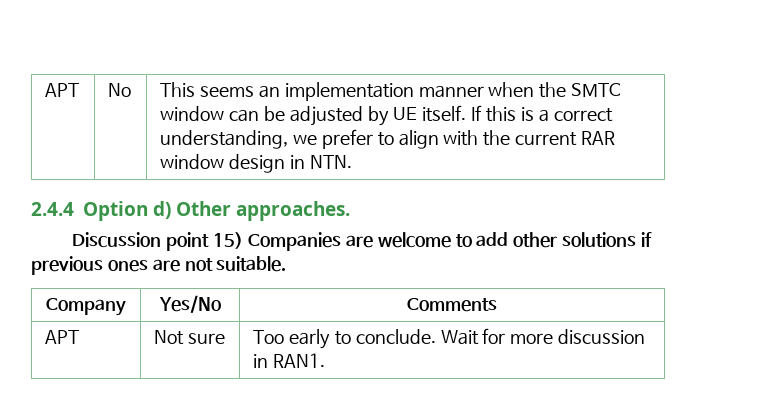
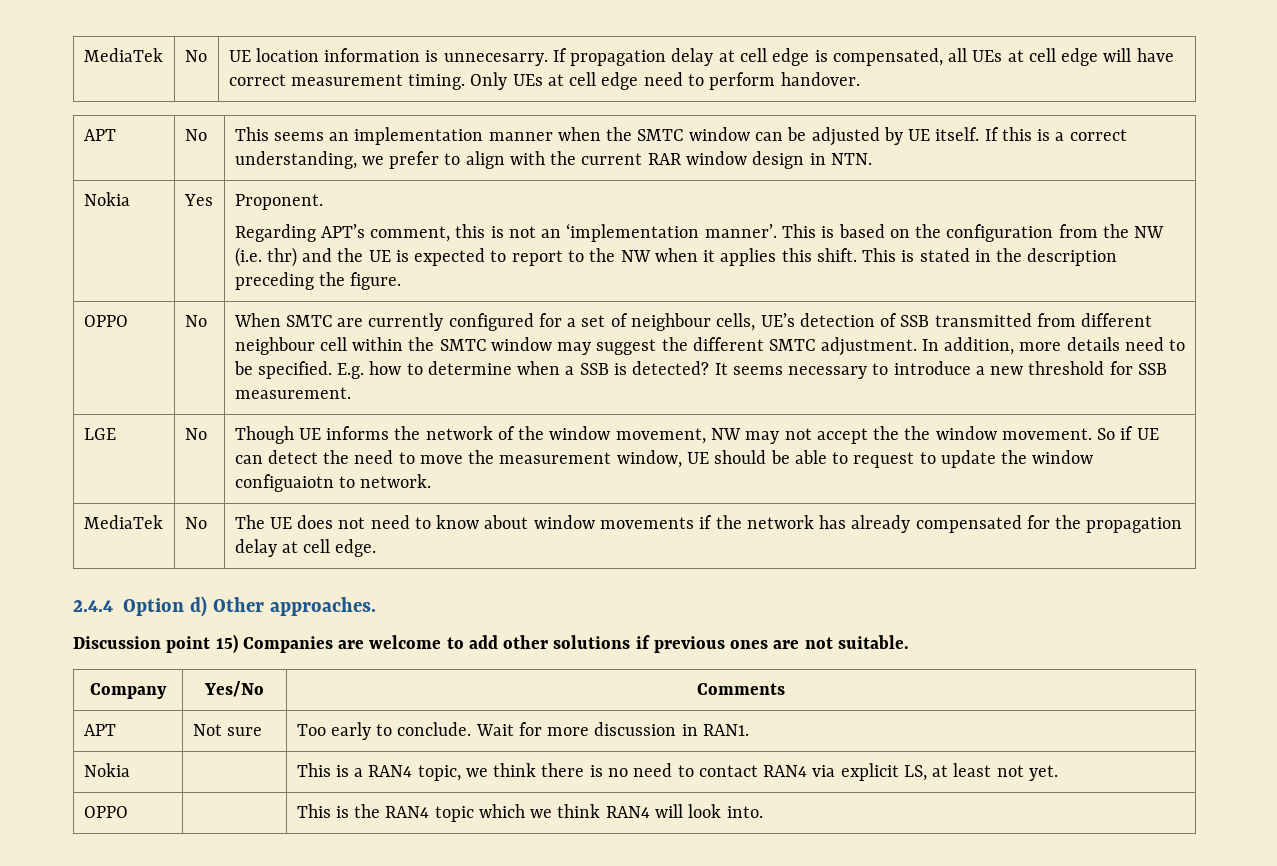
+ MediaTek | No | UE location information is unnecesarry. If propagation delay at cell edge is compensated, all UEs at cell edge will have correct measurement timing. Only UEs at cell edge need to perform handover.
+ Nokia | Yes | Proponent.
+ Regarding APT’s comment, this is not an ‘implementation manner’. This is based on the configuration from the NW (i.e. thr) and the UE is expected to report to the NW when it applies this shift. This is stated in the description preceding the figure.
+ OPPO | No | When SMTC are currently configured for a set of neighbour cells, UE’s detection of SSB transmitted from different neighbour cell within the SMTC window may suggest the different SMTC adjustment. In addition, more details need to be specified. E.g. how to determine when a SSB is detected? It seems necessary to introduce a new threshold for SSB measurement.
+ LGE | No | Though UE informs the network of the window movement, NW may not accept the the window movement. So if UE can detect the need to move the measurement window, UE should be able to request to update the window configuaiotn to network.
+ MediaTek | No | The UE does not need to know about window movements if the network has already compensated for the propagation delay at cell edge.
+ Nokia | | This is a RAN4 topic, we think there is no need to contact RAN4 via explicit LS, at least not yet.
+ OPPO | | This is the RAN4 topic which we think RAN4 will look into.

